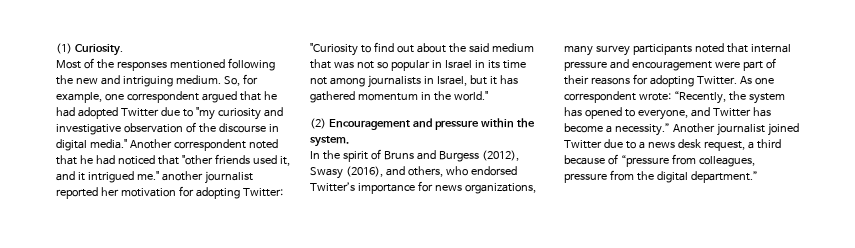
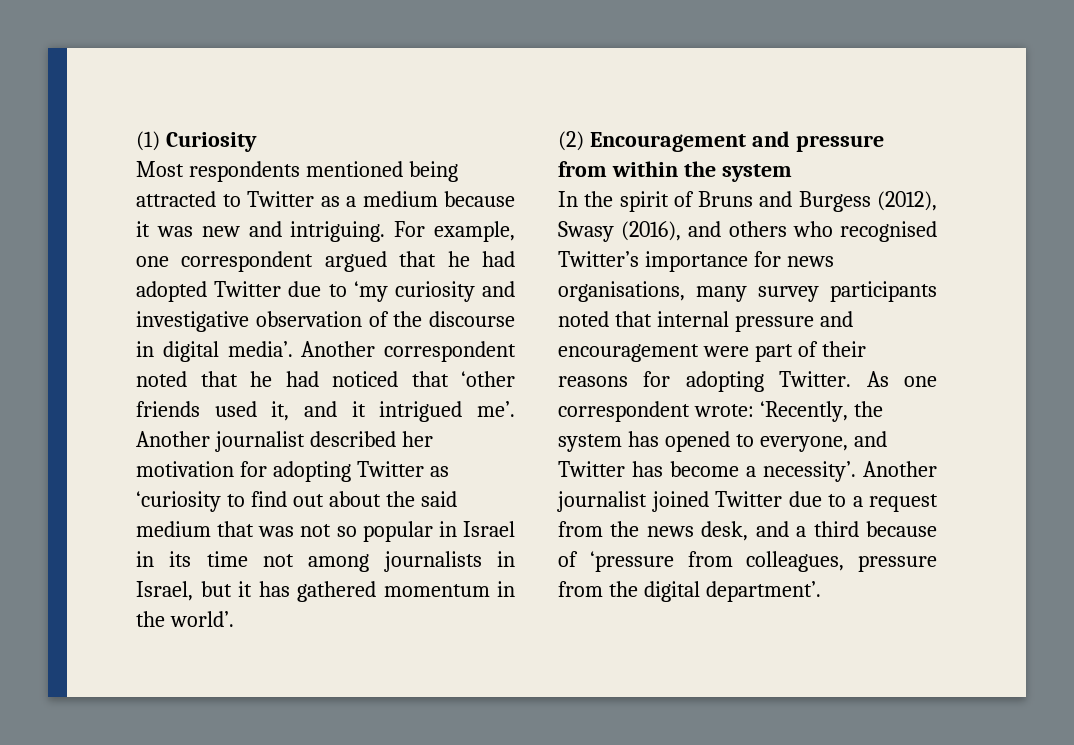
- (1) Curiosity.
+ (1) Curiosity
- Most of the responses mentioned following the new and intriguing medium. So, for example, one correspondent argued that he had adopted Twitter due to "my curiosity and investigative observation of the discourse in digital media."
+ Most respondents mentioned being attracted to Twitter as a medium because it was new and intriguing. For example, one correspondent argued that he had adopted Twitter due to ‘my curiosity and investigative observation of the discourse in digital media’.
- Another correspondent noted that he had noticed that "other friends used it, and it intrigued me." another journalist reported her motivation for adopting Twitter: "Curiosity to find out about the said medium that was not so popular in Israel in its time not among journalists in Israel, but it has gathered momentum in the world."
+ Another correspondent noted that he had noticed that ‘other friends used it, and it intrigued me’. Another journalist described her motivation for adopting Twitter as ‘curiosity to find out about the said medium that was not so popular in Israel in its time not among journalists in Israel, but it has gathered momentum in the world’.
- (2) Encouragement and pressure within the system.
+ (2) Encouragement and pressure from within the system
- In the spirit of Bruns and Burgess (2012), Swasy (2016), and others, who endorsed Twitter’s importance for news organizations, many survey participants noted that internal pressure and encouragement were part of their reasons for adopting Twitter.
+ In the spirit of Bruns and Burgess (2012), Swasy (2016), and others who recognised Twitter’s importance for news organisations, many survey participants noted that internal pressure and encouragement were part of their reasons for adopting Twitter.
- As one correspondent wrote: “Recently, the system has opened to everyone, and Twitter has become a necessity.”
+ As one correspondent wrote: ‘Recently, the system has opened to everyone, and Twitter has become a necessity’.
- Another journalist joined Twitter due to a news desk request, a third because of “pressure from colleagues, pressure from the digital department.”
+ Another journalist joined Twitter due to a request from the news desk, and a third because of ‘pressure from colleagues, pressure from the digital department’.

